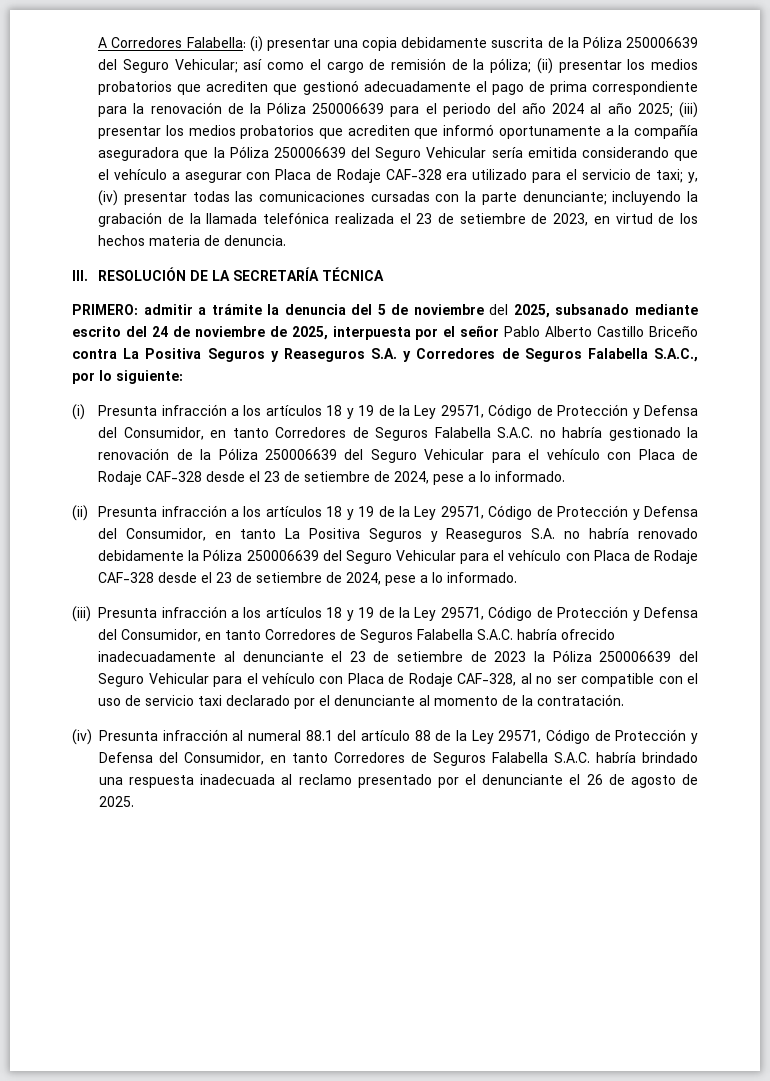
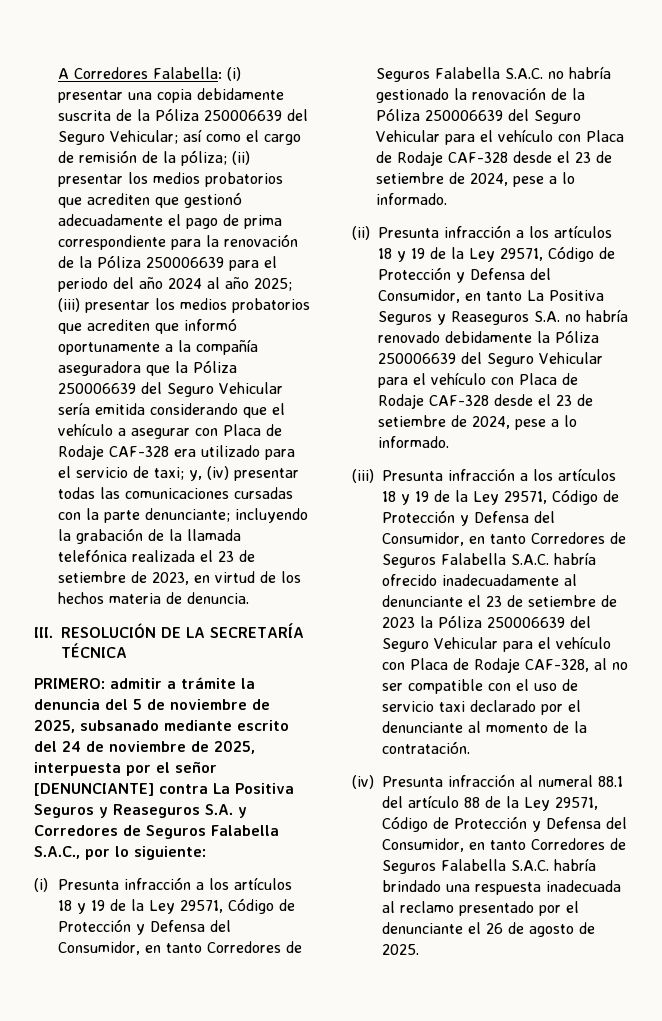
- PRIMERO: admitir a trámite la denuncia del 5 de noviembre del 2025, subsanado mediante escrito del 24 de noviembre de 2025, interpuesta por el señor Pablo Alberto Castillo Briceño contra La Positiva Seguros y Reaseguros S.A. y Corredores de Seguros Falabella S.A.C., por lo siguiente:
+ PRIMERO: admitir a trámite la denuncia del 5 de noviembre de 2025, subsanado mediante escrito del 24 de noviembre de 2025, interpuesta por el señor [DENUNCIANTE] contra La Positiva Seguros y Reaseguros S.A. y Corredores de Seguros Falabella S.A.C., por lo siguiente:

